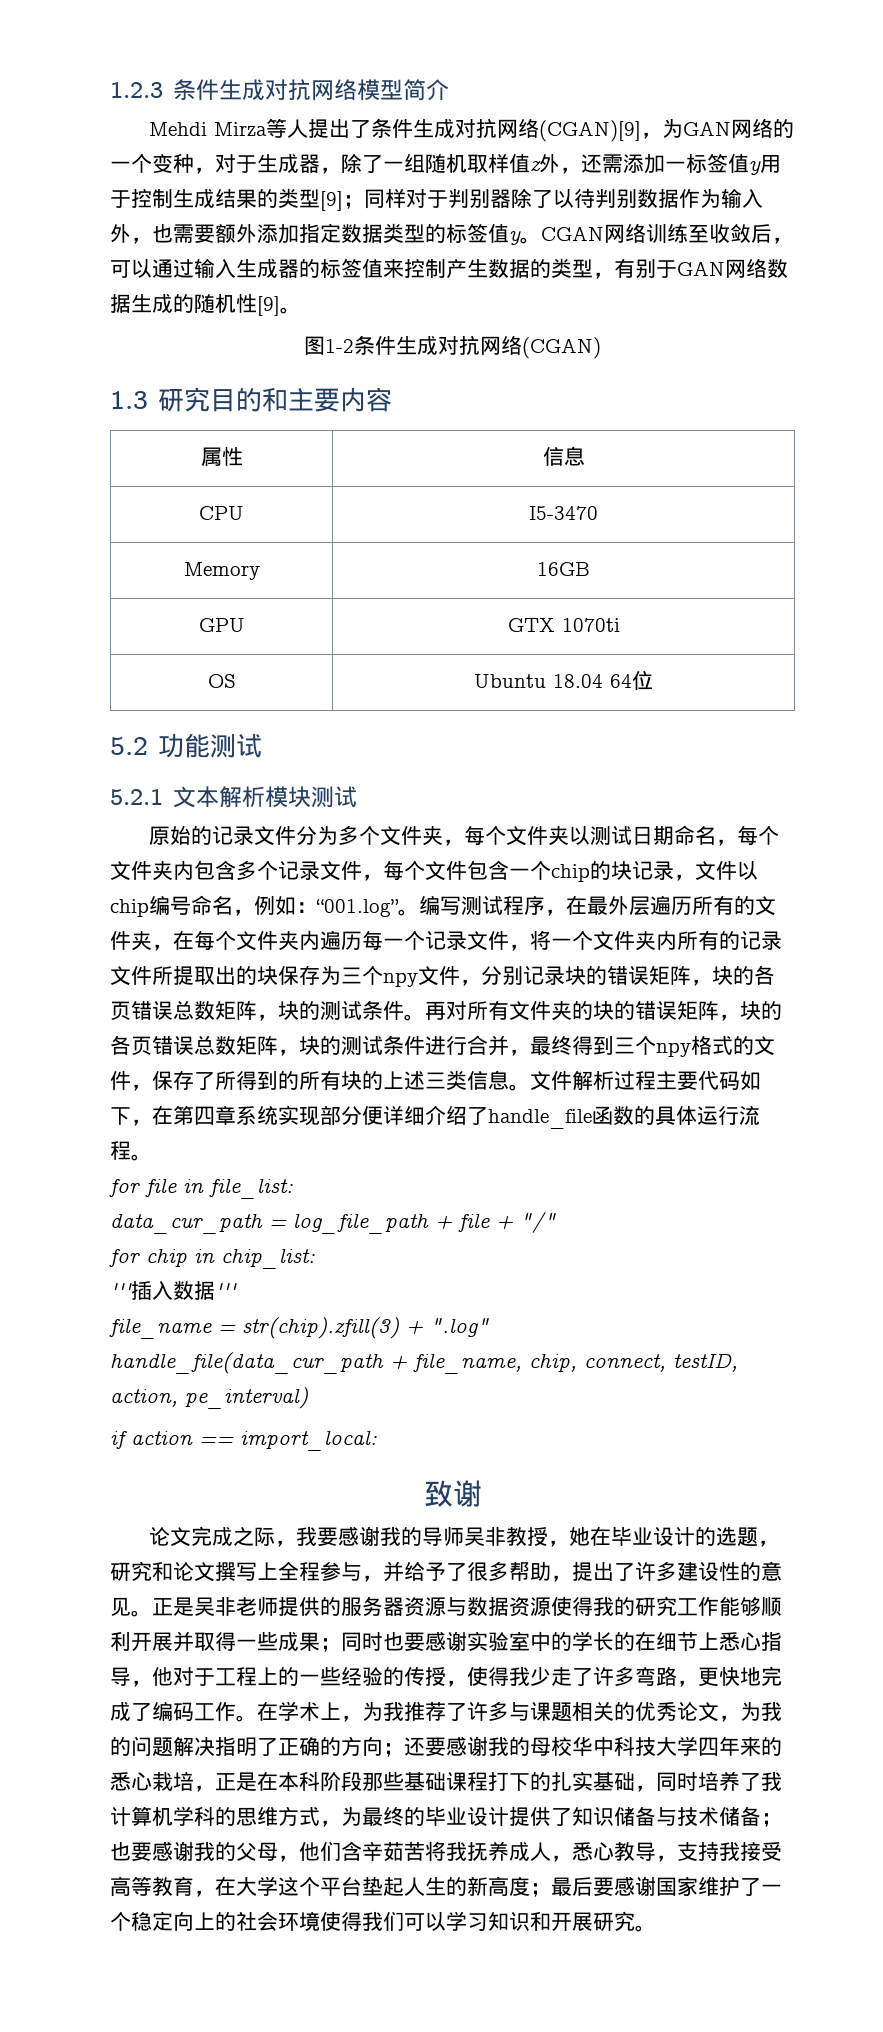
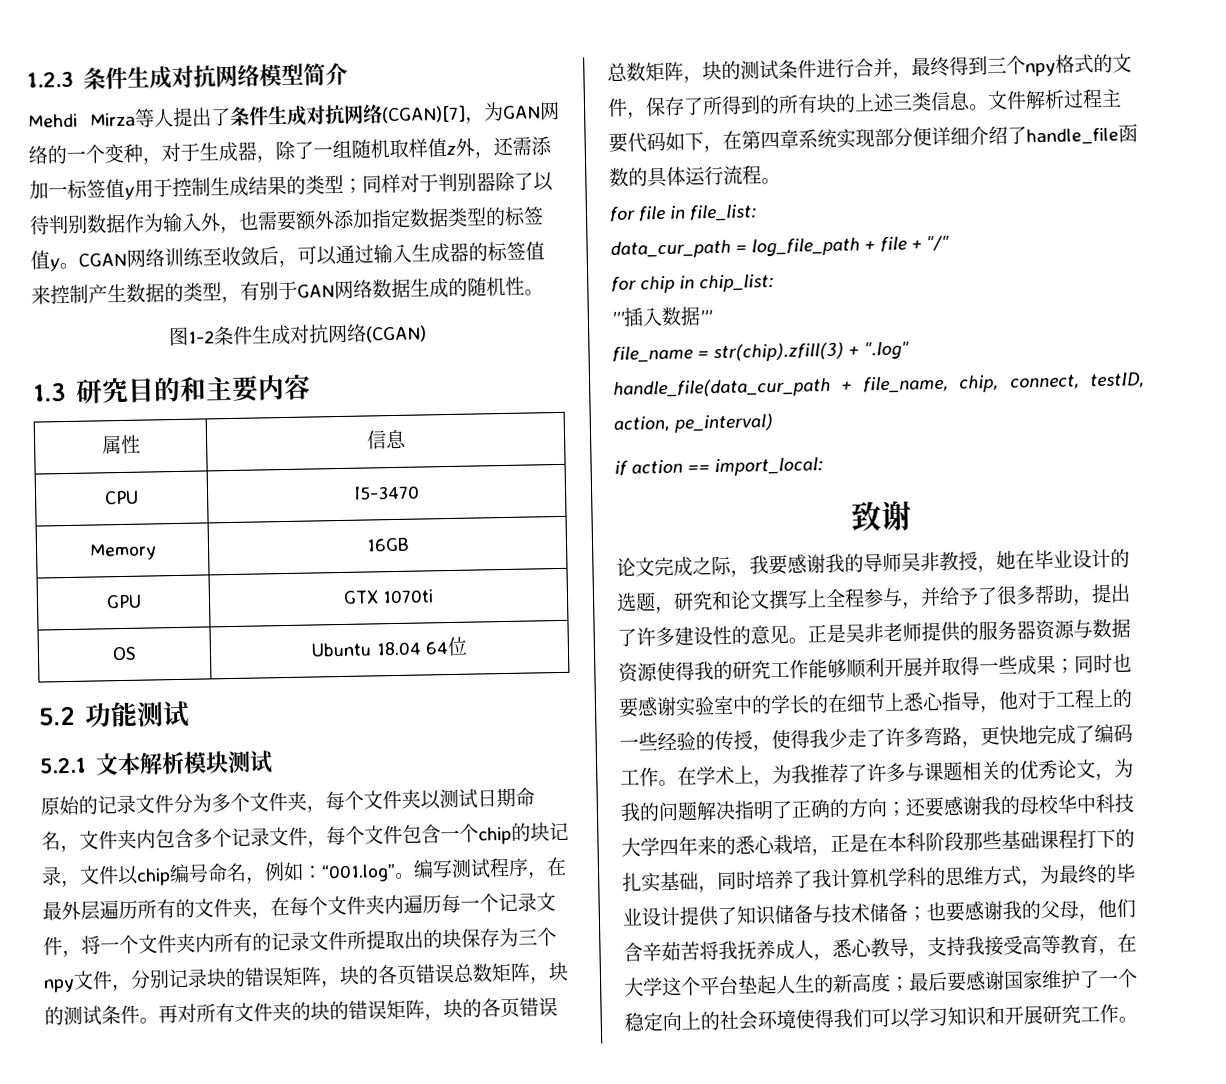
- Mehdi Mirza等人提出了条件生成对抗网络(CGAN)[9]，为GAN网络的一个变种，对于生成器，除了一组随机取样值z外，还需添加一标签值y用于控制生成结果的类型[9]；同样对于判别器除了以待判别数据作为输入外，也需要额外添加指定数据类型的标签值y。
+ Mehdi Mirza等人提出了条件生成对抗网络(CGAN)[7]，为GAN网络的一个变种，对于生成器，除了一组随机取样值z外，还需添加一标签值y用于控制生成结果的类型；同样对于判别器除了以待判别数据作为输入外，也需要额外添加指定数据类型的标签值y。
- CGAN网络训练至收敛后，可以通过输入生成器的标签值来控制产生数据的类型，有别于GAN网络数据生成的随机性[9]。
+ CGAN网络训练至收敛后，可以通过输入生成器的标签值来控制产生数据的类型，有别于GAN网络数据生成的随机性。
- 原始的记录文件分为多个文件夹，每个文件夹以测试日期命名，每个文件夹内包含多个记录文件，每个文件包含一个chip的块记录，文件以chip编号命名，例如：“001.log”。
+ 原始的记录文件分为多个文件夹，每个文件夹以测试日期命名，文件夹内包含多个记录文件，每个文件包含一个chip的块记录，文件以chip编号命名，例如：“001.log”。
- 最后要感谢国家维护了一个稳定向上的社会环境使得我们可以学习知识和开展研究。
+ 最后要感谢国家维护了一个稳定向上的社会环境使得我们可以学习知识和开展研究工作。

